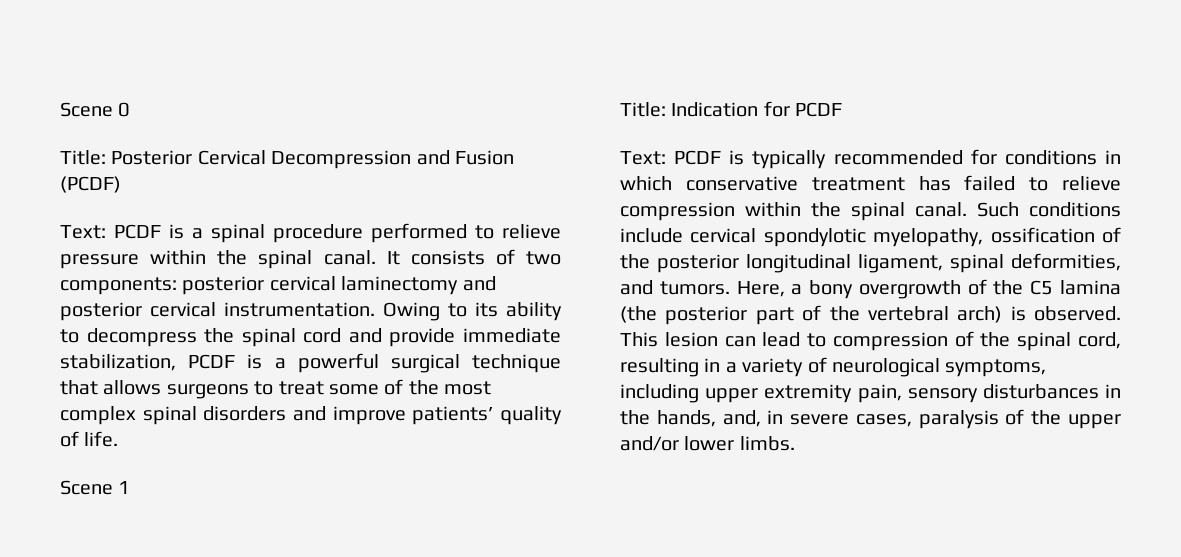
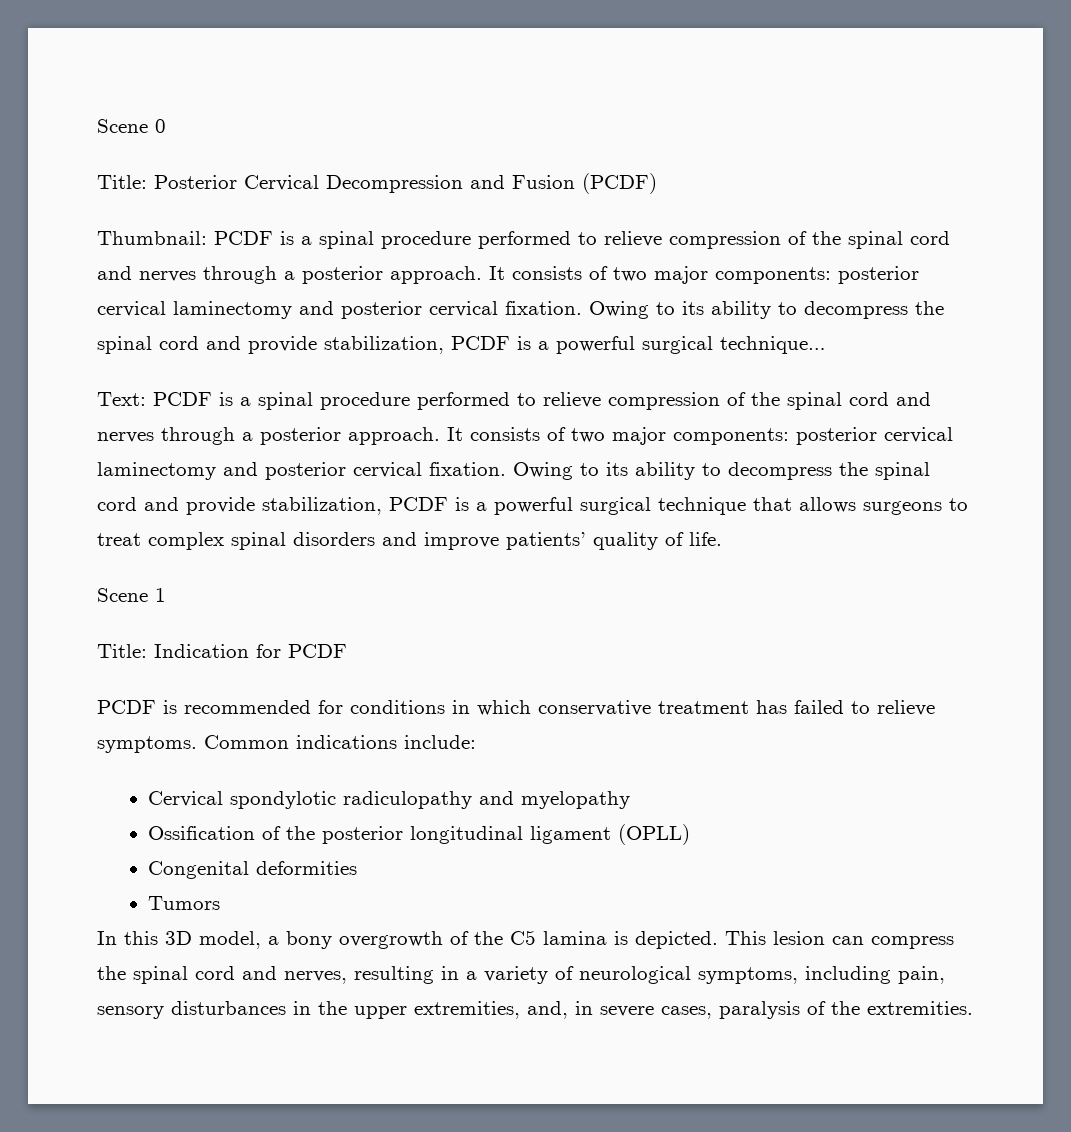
- Text: PCDF is a spinal procedure performed to relieve pressure within the spinal canal. It consists of two components: posterior cervical laminectomy and posterior cervical instrumentation.
+ Thumbnail: PCDF is a spinal procedure performed to relieve compression of the spinal cord and nerves through a posterior approach. It consists of two major components: posterior cervical laminectomy and posterior cervical fixation.
- Owing to its ability to decompress the spinal cord and provide immediate stabilization, PCDF is a powerful surgical technique that allows surgeons to treat some of the most complex spinal disorders and improve patients’ quality of life.
+ Owing to its ability to decompress the spinal cord and provide stabilization, PCDF is a powerful surgical technique…
+ Text: PCDF is a spinal procedure performed to relieve compression of the spinal cord and nerves through a posterior approach. It consists of two major components: posterior cervical laminectomy and posterior cervical fixation. Owing to its ability to decompress the spinal cord and provide stabilization, PCDF is a powerful surgical technique that allows surgeons to treat complex spinal disorders and improve patients’ quality of life.
- Text: PCDF is typically recommended for conditions in which conservative treatment has failed to relieve compression within the spinal canal. Such conditions include cervical spondylotic myelopathy, ossification of the posterior longitudinal ligament, spinal deformities, and tumors. Here, a bony overgrowth of the C5 lamina (the posterior part of the vertebral arch) is observed. This lesion can lead to compression of the spinal cord, resulting in a variety of neurological symptoms, including upper extremity pain, sensory disturbances in the hands, and, in severe cases, paralysis of the upper and/or lower limbs.
+ PCDF is recommended for conditions in which conservative treatment has failed to relieve symptoms. Common indications include:
+ Cervical spondylotic radiculopathy and myelopathy
+ Ossification of the posterior longitudinal ligament (OPLL)
+ Congenital deformities
+ Tumors
+ In this 3D model, a bony overgrowth of the C5 lamina is depicted. This lesion can compress the spinal cord and nerves, resulting in a variety of neurological symptoms, including pain, sensory disturbances in the upper extremities, and, in severe cases, paralysis of the extremities.

